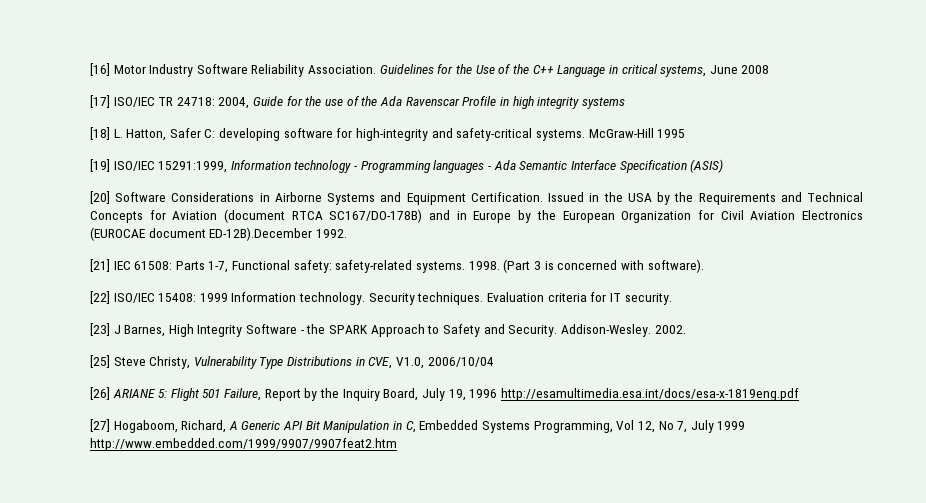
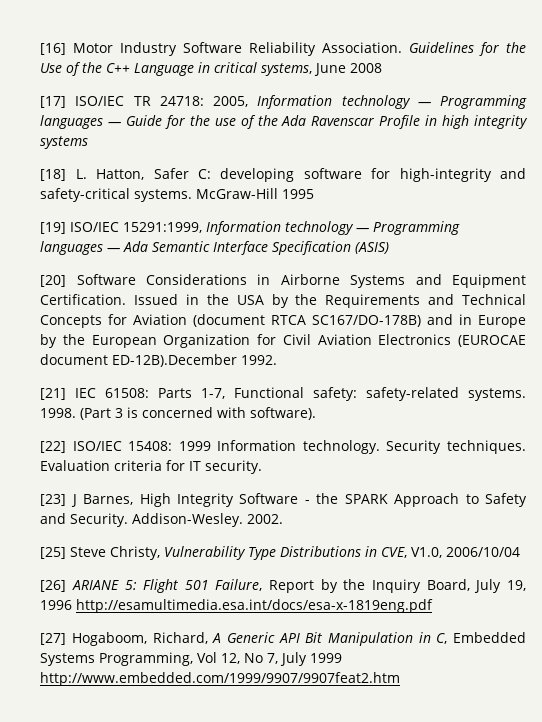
- [17] ISO/IEC TR 24718: 2004, Guide for the use of the Ada Ravenscar Profile in high integrity systems
+ [17] ISO/IEC TR 24718: 2005, Information technology — Programming languages — Guide for the use of the Ada Ravenscar Profile in high integrity systems
- [19] ISO/IEC 15291:1999, Information technology - Programming languages - Ada Semantic Interface Specification (ASIS)
+ [19] ISO/IEC 15291:1999, Information technology — Programming languages — Ada Semantic Interface Specification (ASIS)

